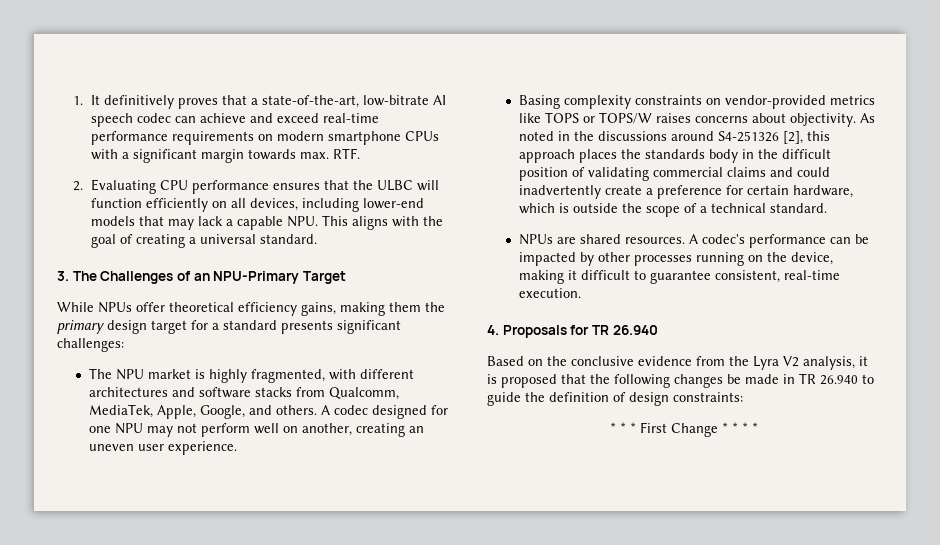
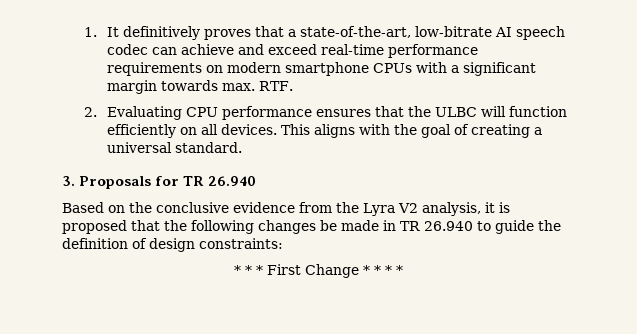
- 2. Evaluating CPU performance ensures that the ULBC will function efficiently on all devices, including lower-end models that may lack a capable NPU. This aligns with the goal of creating a universal standard.
+ 2. Evaluating CPU performance ensures that the ULBC will function efficiently on all devices. This aligns with the goal of creating a universal standard.
- 3. The Challenges of an NPU-Primary Target
- While NPUs offer theoretical efficiency gains, making them the primary design target for a standard presents significant challenges:
- The NPU market is highly fragmented, with different architectures and software stacks from Qualcomm, MediaTek, Apple, Google, and others. A codec designed for one NPU may not perform well on another, creating an uneven user experience.
- Basing complexity constraints on vendor-provided metrics like TOPS or TOPS/W raises concerns about objectivity. As noted in the discussions around S4-251326 [2], this approach places the standards body in the difficult position of validating commercial claims and could inadvertently create a preference for certain hardware, which is outside the scope of a technical standard.
- NPUs are shared resources. A codec's performance can be impacted by other processes running on the device, making it difficult to guarantee consistent, real-time execution.
- 4. Proposals for TR 26.940
+ 3. Proposals for TR 26.940

